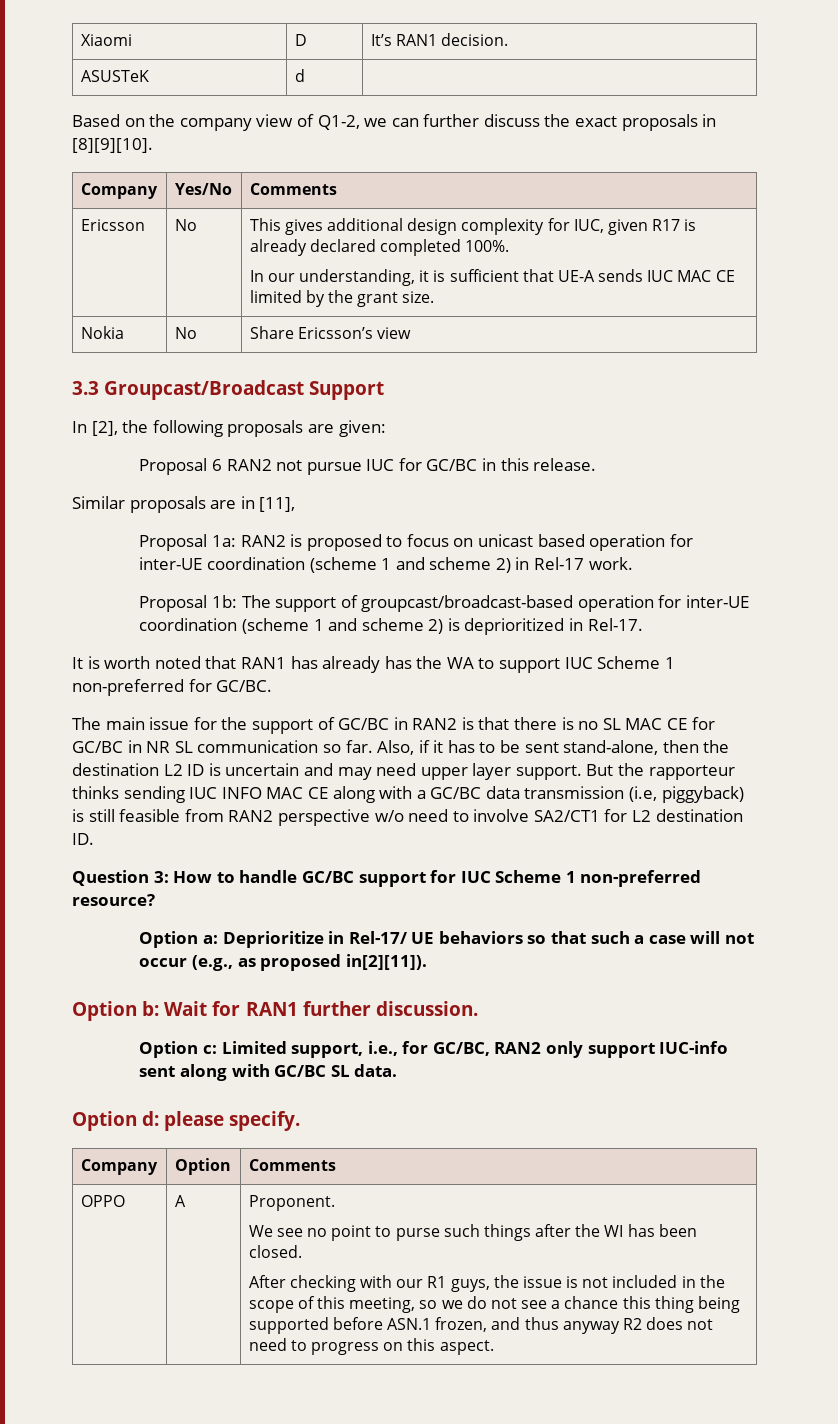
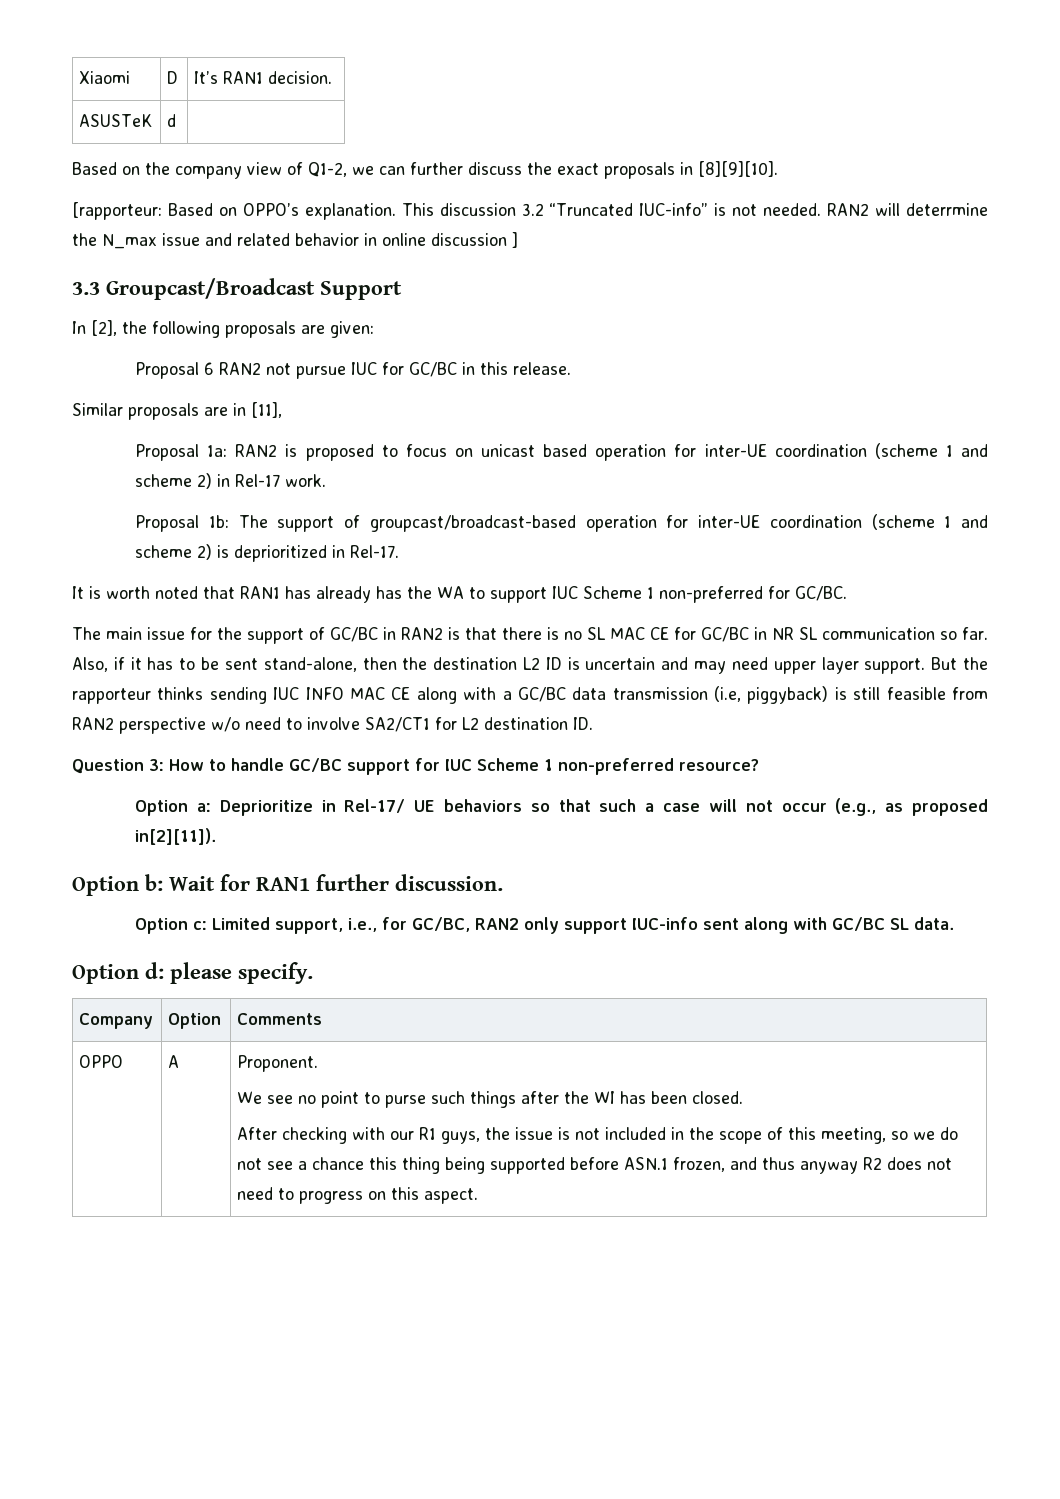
- Company | Yes/No | Comments
- Ericsson | No | This gives additional design complexity for IUC, given R17 is already declared completed 100%.
- In our understanding, it is sufficient that UE-A sends IUC MAC CE limited by the grant size.
- Nokia | No | Share Ericsson’s view
+ [rapporteur: Based on OPPO’s explanation. This discussion 3.2 “Truncated IUC-info” is not needed. RAN2 will deterrmine the N_max issue and related behavior in online discussion ]

